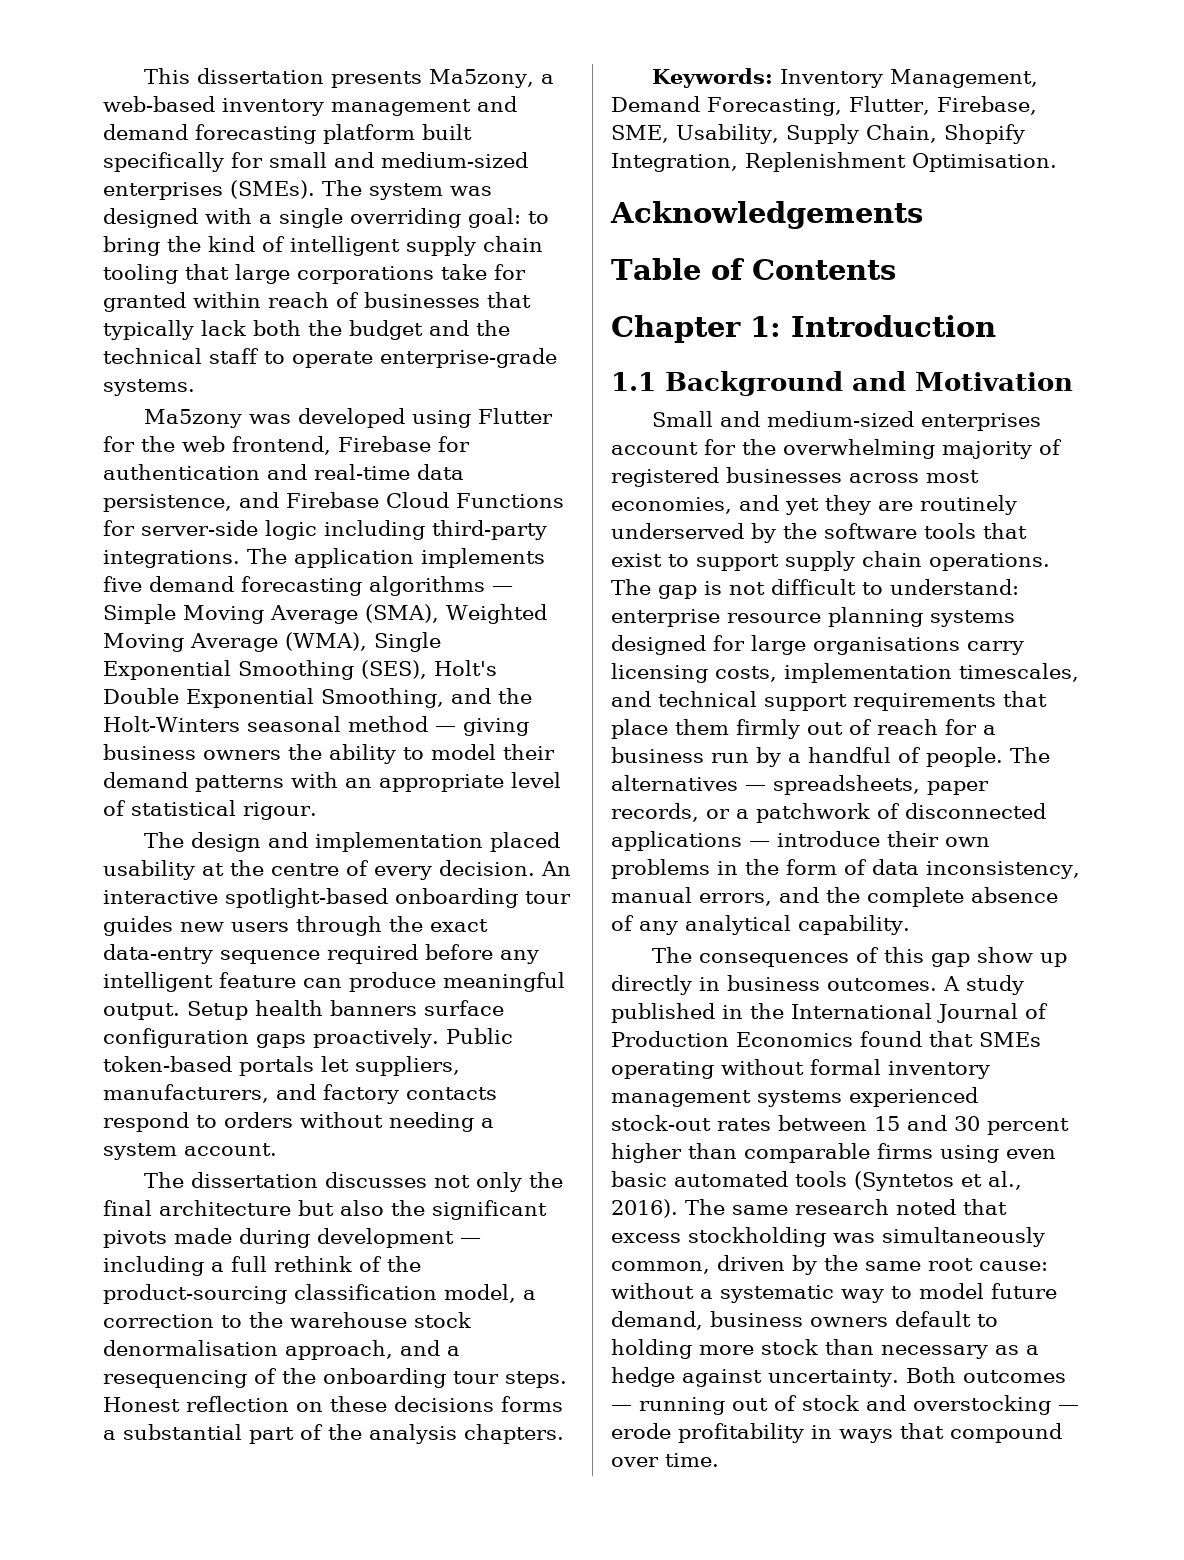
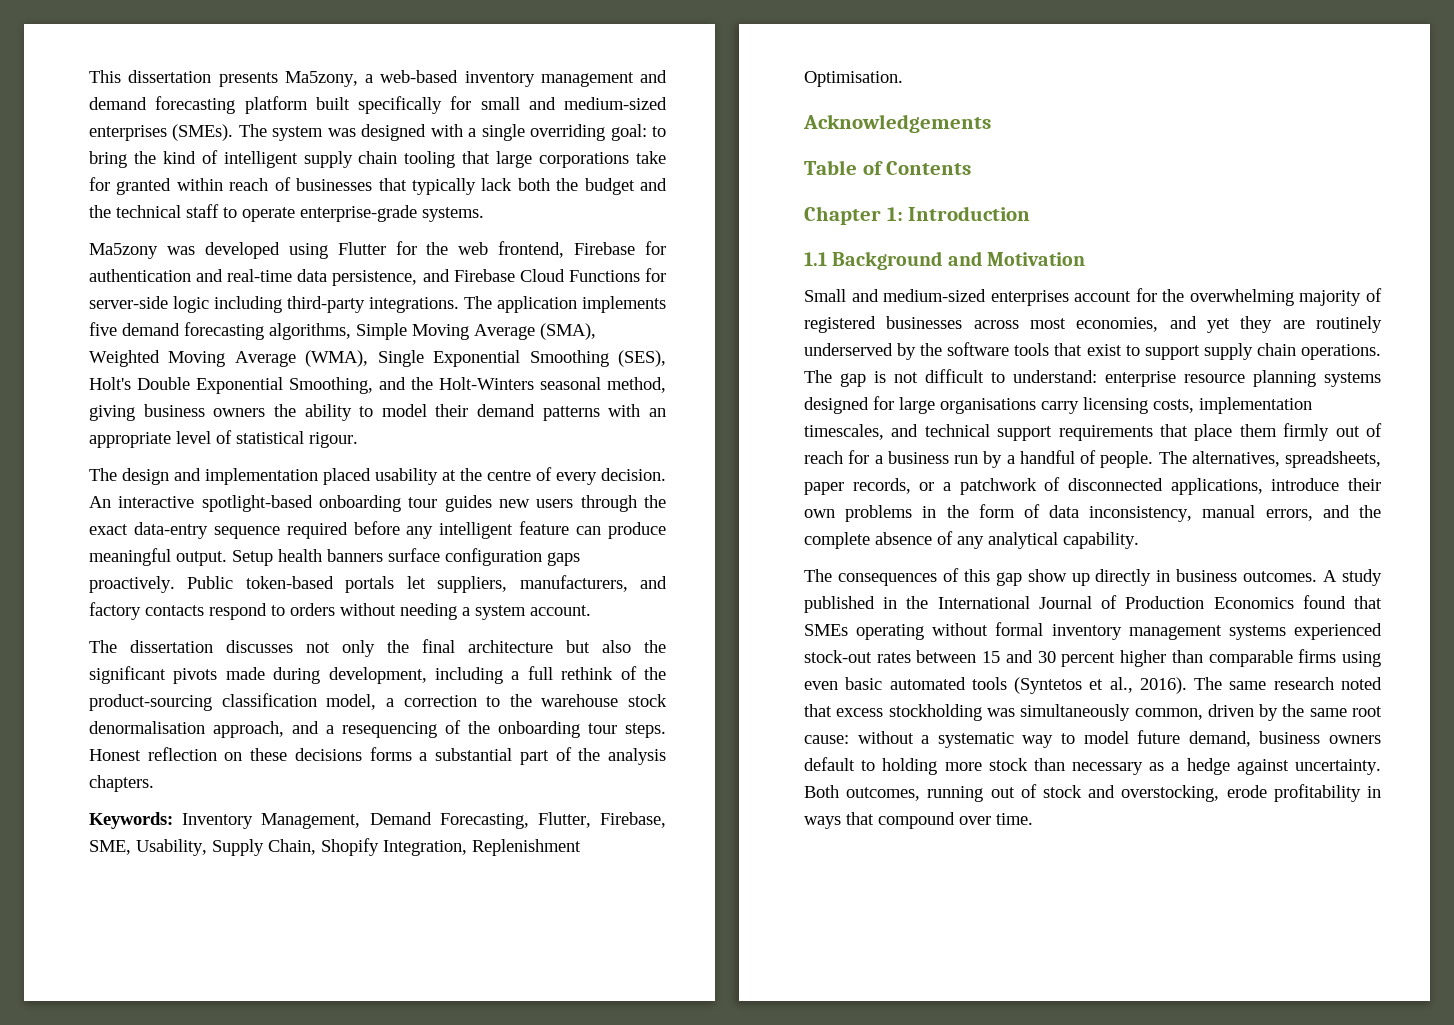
- The application implements five demand forecasting algorithms — Simple Moving Average (SMA), Weighted Moving Average (WMA), Single Exponential Smoothing (SES), Holt's Double Exponential Smoothing, and the Holt-Winters seasonal method — giving business owners the ability to model their demand patterns with an appropriate level of statistical rigour.
+ The application implements five demand forecasting algorithms, Simple Moving Average (SMA), Weighted Moving Average (WMA), Single Exponential Smoothing (SES), Holt's Double Exponential Smoothing, and the Holt-Winters seasonal method, giving business owners the ability to model their demand patterns with an appropriate level of statistical rigour.
- The dissertation discusses not only the final architecture but also the significant pivots made during development — including a full rethink of the product-sourcing classification model, a correction to the warehouse stock denormalisation approach, and a resequencing of the onboarding tour steps.
+ The dissertation discusses not only the final architecture but also the significant pivots made during development, including a full rethink of the product-sourcing classification model, a correction to the warehouse stock denormalisation approach, and a resequencing of the onboarding tour steps.
- The alternatives — spreadsheets, paper records, or a patchwork of disconnected applications — introduce their own problems in the form of data inconsistency, manual errors, and the complete absence of any analytical capability.
+ The alternatives, spreadsheets, paper records, or a patchwork of disconnected applications, introduce their own problems in the form of data inconsistency, manual errors, and the complete absence of any analytical capability.
- Both outcomes — running out of stock and overstocking — erode profitability in ways that compound over time.
+ Both outcomes, running out of stock and overstocking, erode profitability in ways that compound over time.

